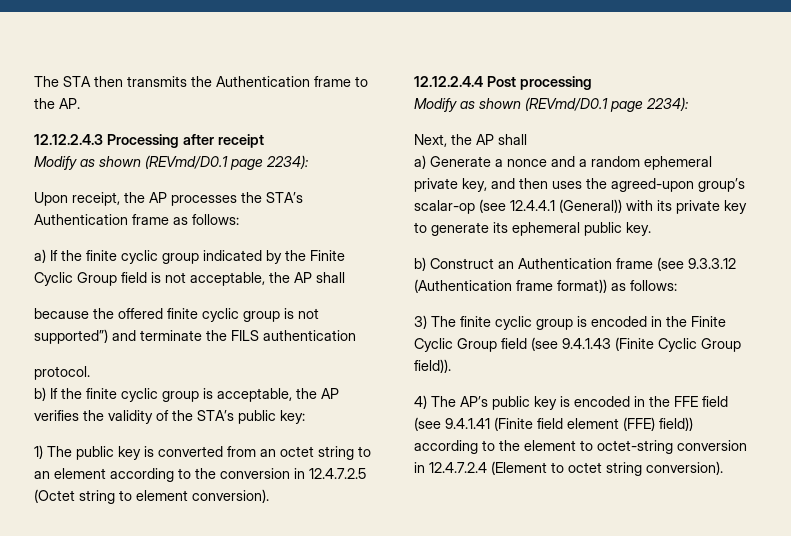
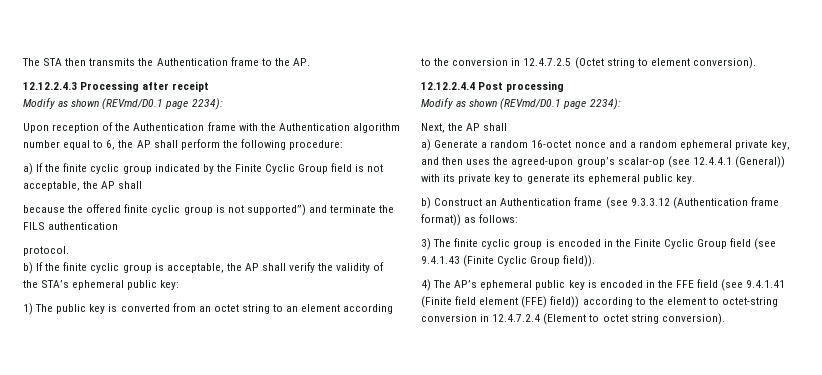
- Upon receipt, the AP processes the STA’s Authentication frame as follows:
+ Upon reception of the Authentication frame with the Authentication algorithm number equal to 6, the AP shall perform the following procedure:
- b) If the finite cyclic group is acceptable, the AP verifies the validity of the STA’s public key:
+ b) If the finite cyclic group is acceptable, the AP shall verify the validity of the STA’s ephemeral public key:
- a) Generate a nonce and a random ephemeral private key, and then uses the agreed-upon group’s scalar-op (see 12.4.4.1 (General)) with its private key to generate its ephemeral public key.
+ a) Generate a random 16-octet nonce and a random ephemeral private key, and then uses the agreed-upon group’s scalar-op (see 12.4.4.1 (General)) with its private key to generate its ephemeral public key.
- 4) The AP’s public key is encoded in the FFE field (see 9.4.1.41 (Finite field element (FFE) field)) according to the element to octet-string conversion in 12.4.7.2.4 (Element to octet string conversion).
+ 4) The AP’s ephemeral public key is encoded in the FFE field (see 9.4.1.41 (Finite field element (FFE) field)) according to the element to octet-string conversion in 12.4.7.2.4 (Element to octet string conversion).

